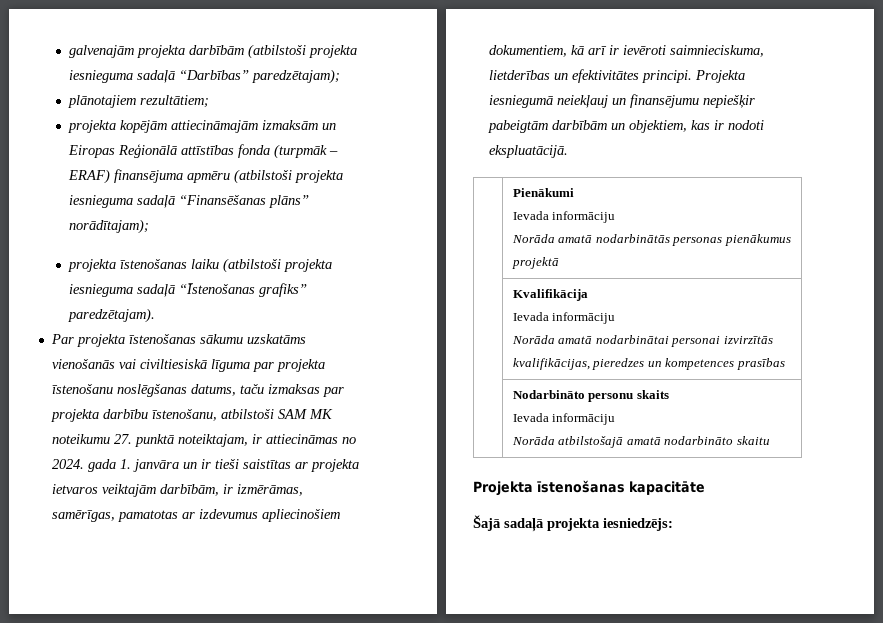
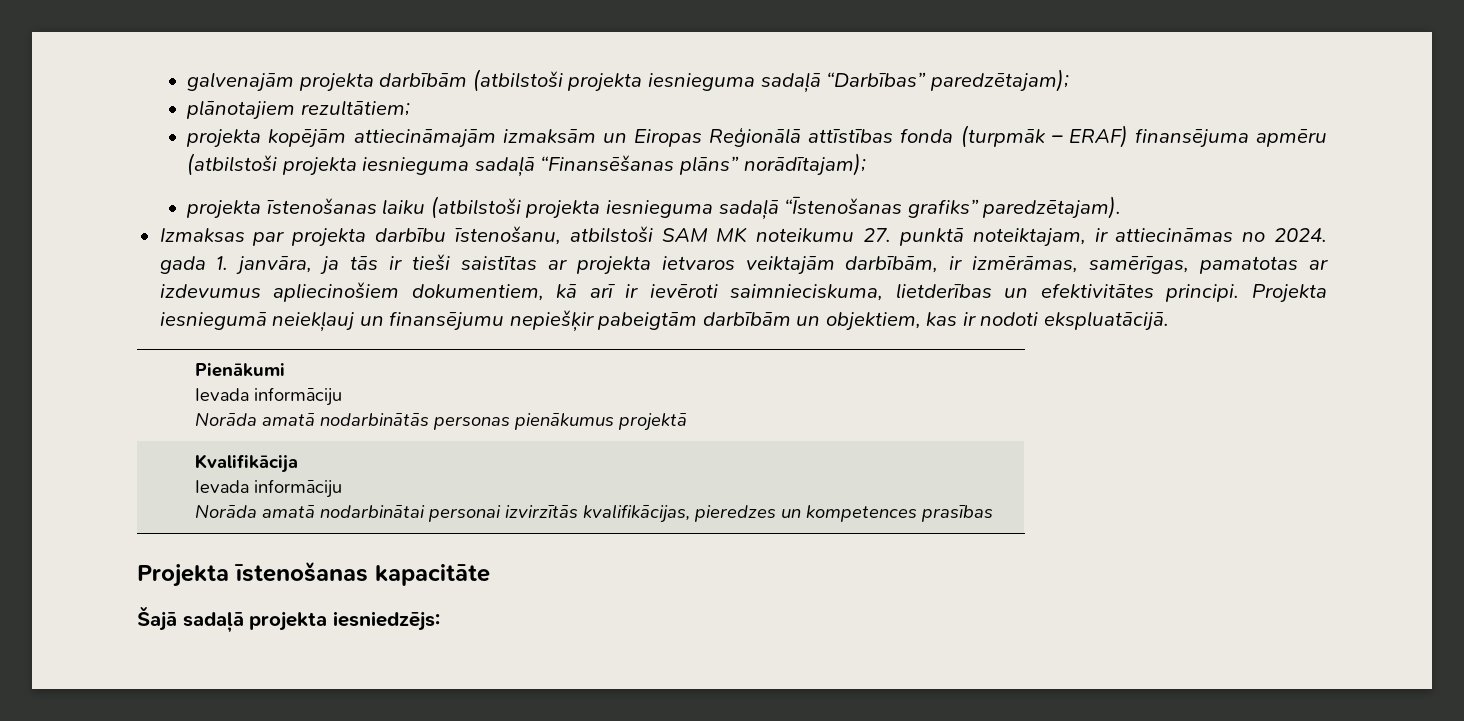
- Par projekta īstenošanas sākumu uzskatāms vienošanās vai civiltiesiskā līguma par projekta īstenošanu noslēgšanas datums, taču izmaksas par projekta darbību īstenošanu, atbilstoši SAM MK noteikumu 27. punktā noteiktajam, ir attiecināmas no 2024. gada 1. janvāra un ir tieši saistītas ar projekta ietvaros veiktajām darbībām, ir izmērāmas, samērīgas, pamatotas ar izdevumus apliecinošiem dokumentiem, kā arī ir ievēroti saimnieciskuma, lietderības un efektivitātes principi.
+ Izmaksas par projekta darbību īstenošanu, atbilstoši SAM MK noteikumu 27. punktā noteiktajam, ir attiecināmas no 2024. gada 1. janvāra, ja tās ir tieši saistītas ar projekta ietvaros veiktajām darbībām, ir izmērāmas, samērīgas, pamatotas ar izdevumus apliecinošiem dokumentiem, kā arī ir ievēroti saimnieciskuma, lietderības un efektivitātes principi.
- | Nodarbināto personu skaits
- Ievada informāciju
- Norāda atbilstošajā amatā nodarbināto skaitu

